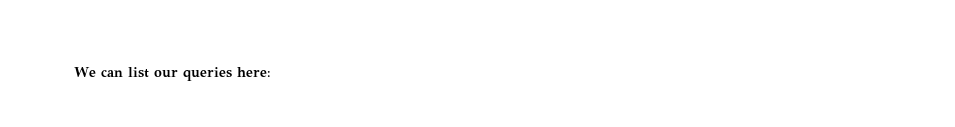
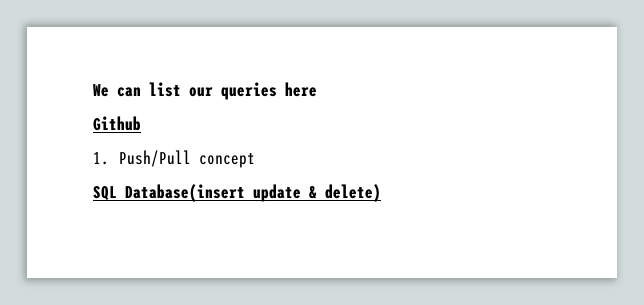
- We can list our queries here:
+ We can list our queries here
+ Github
+ 1. Push/Pull concept
+ SQL Database(insert update & delete)

